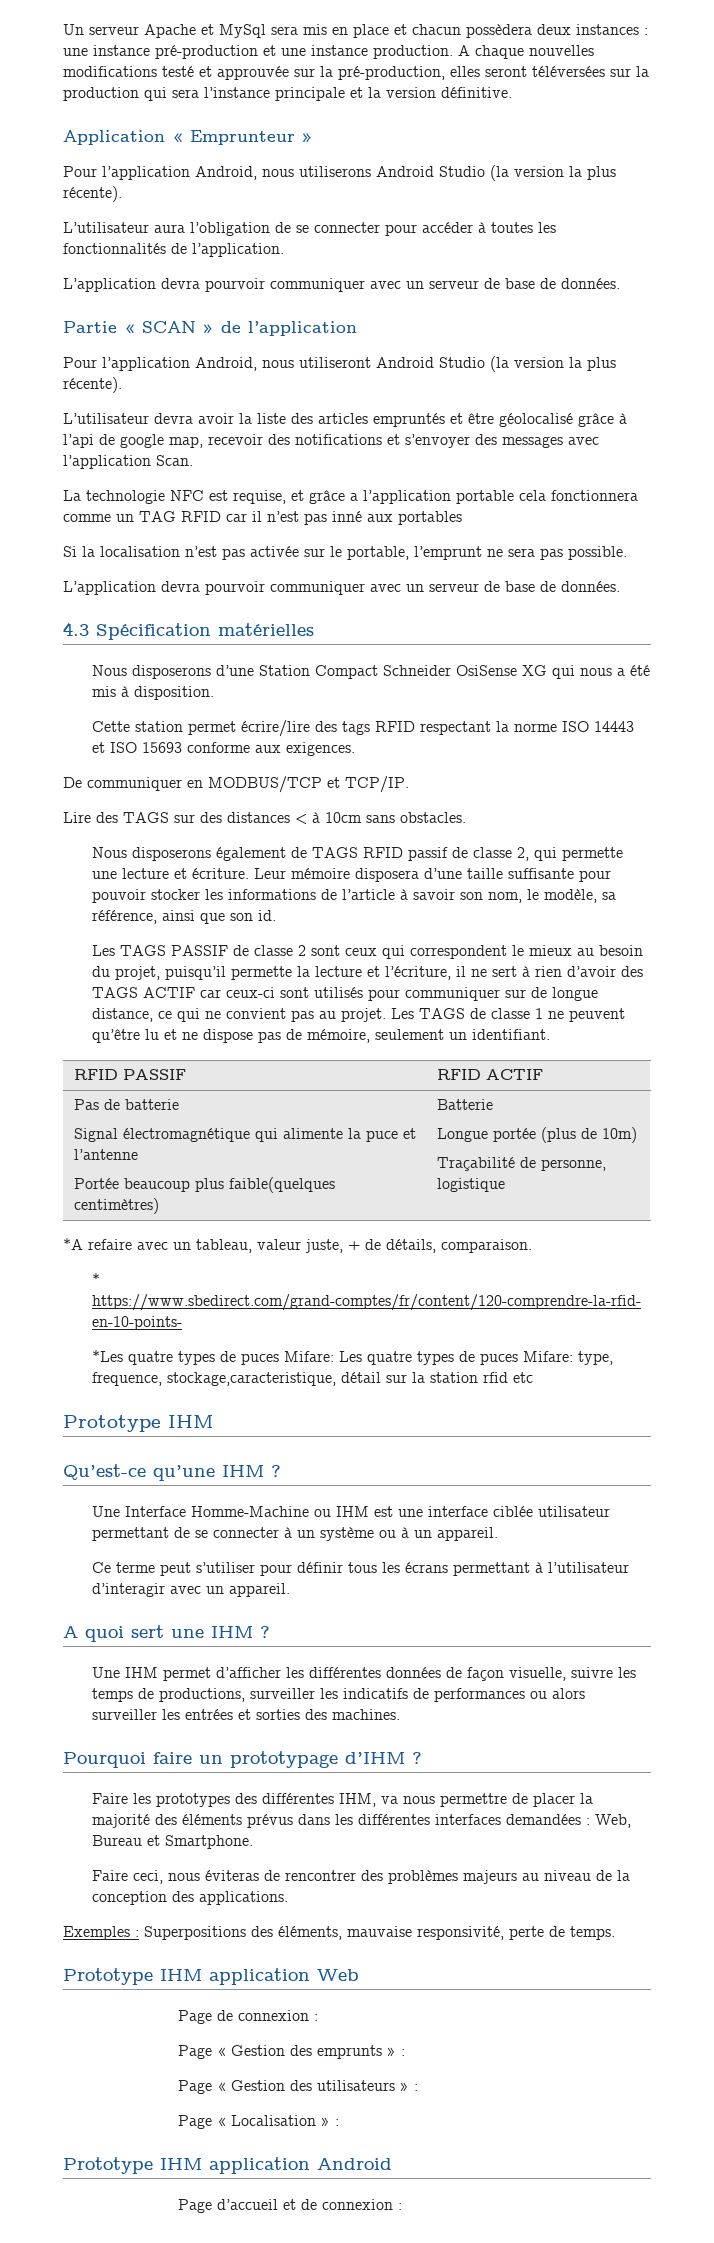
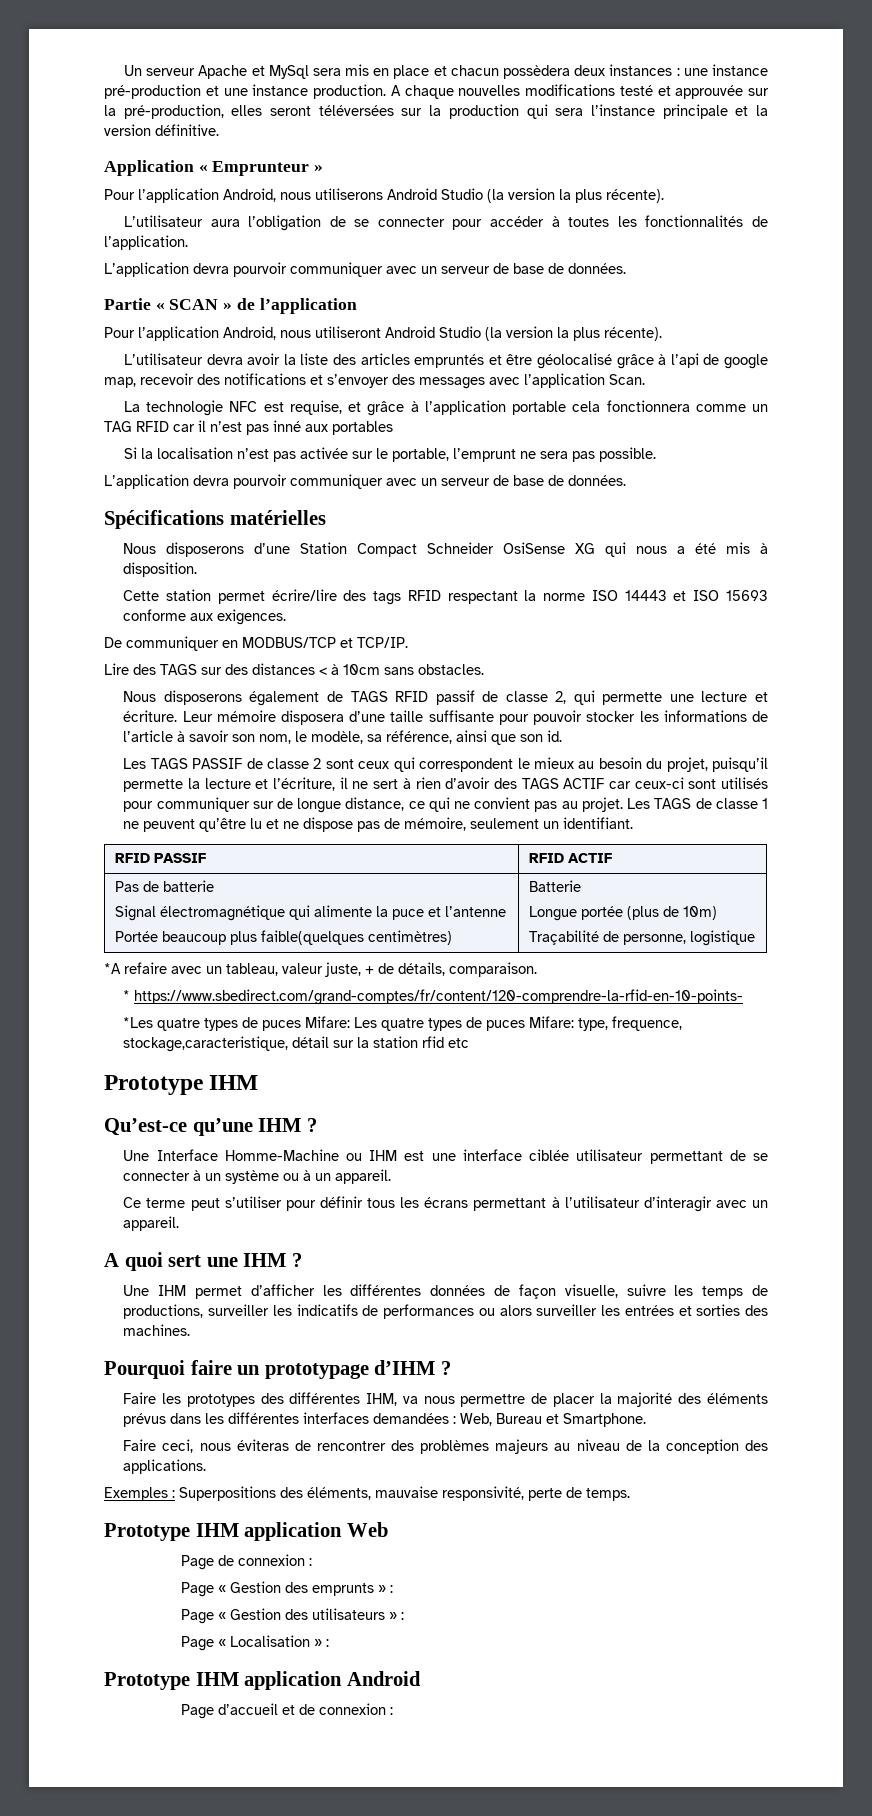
- La technologie NFC est requise, et grâce a l’application portable cela fonctionnera comme un TAG RFID car il n’est pas inné aux portables
+ La technologie NFC est requise, et grâce à l’application portable cela fonctionnera comme un TAG RFID car il n’est pas inné aux portables
- 4.3 Spécification matérielles
+ Spécifications matérielles

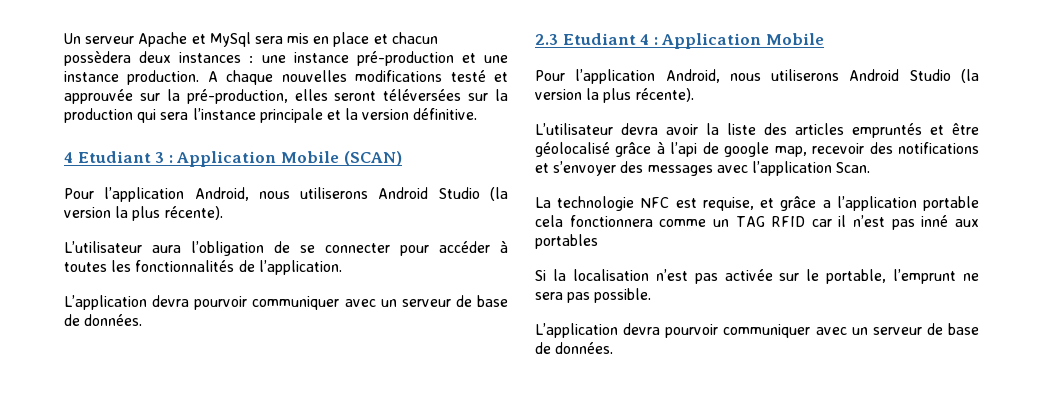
- Application « Emprunteur »
+ 4 Etudiant 3 : Application Mobile (SCAN)
- Partie « SCAN » de l’application
- Pour l’application Android, nous utiliseront Android Studio (la version la plus récente).
+ 2.3 Etudiant 4 : Application Mobile
+ Pour l’application Android, nous utiliserons Android Studio (la version la plus récente).
- La technologie NFC est requise, et grâce à l’application portable cela fonctionnera comme un TAG RFID car il n’est pas inné aux portables
+ La technologie NFC est requise, et grâce a l’application portable cela fonctionnera comme un TAG RFID car il n’est pas inné aux portables
- Spécifications matérielles
- Nous disposerons d’une Station Compact Schneider OsiSense XG qui nous a été mis à disposition.
- Cette station permet écrire/lire des tags RFID respectant la norme ISO 14443 et ISO 15693 conforme aux exigences.
- De communiquer en MODBUS/TCP et TCP/IP.
- Lire des TAGS sur des distances < à 10cm sans obstacles.
- Nous disposerons également de TAGS RFID passif de classe 2, qui permette une lecture et écriture. Leur mémoire disposera d’une taille suffisante pour pouvoir stocker les informations de l’article à savoir son nom, le modèle, sa référence, ainsi que son id.
- Les TAGS PASSIF de classe 2 sont ceux qui correspondent le mieux au besoin du projet, puisqu’il permette la lecture et l’écriture, il ne sert à rien d’avoir des TAGS ACTIF car ceux-ci sont utilisés pour communiquer sur de longue distance, ce qui ne convient pas au projet. Les TAGS de classe 1 ne peuvent qu’être lu et ne dispose pas de mémoire, seulement un identifiant.
- RFID PASSIF | RFID ACTIF
- Pas de batterie
- Signal électromagnétique qui alimente la puce et l’antenne
- Portée beaucoup plus faible(quelques centimètres) | Batterie
- Longue portée (plus de 10m)
- Traçabilité de personne, logistique
- *A refaire avec un tableau, valeur juste, + de détails, comparaison.
- * https://www.sbedirect.com/grand-comptes/fr/content/120-comprendre-la-rfid-en-10-points-
- *Les quatre types de puces Mifare: Les quatre types de puces Mifare: type, frequence, stockage,caracteristique, détail sur la station rfid etc
- Prototype IHM
- Qu’est-ce qu’une IHM ?
- Une Interface Homme-Machine ou IHM est une interface ciblée utilisateur permettant de se connecter à un système ou à un appareil.
- Ce terme peut s’utiliser pour définir tous les écrans permettant à l’utilisateur d’interagir avec un appareil.
- A quoi sert une IHM ?
- Une IHM permet d’afficher les différentes données de façon visuelle, suivre les temps de productions, surveiller les indicatifs de performances ou alors surveiller les entrées et sorties des machines.
- Pourquoi faire un prototypage d’IHM ?
- Faire les prototypes des différentes IHM, va nous permettre de placer la majorité des éléments prévus dans les différentes interfaces demandées : Web, Bureau et Smartphone.
- Faire ceci, nous éviteras de rencontrer des problèmes majeurs au niveau de la conception des applications.
- Exemples : Superpositions des éléments, mauvaise responsivité, perte de temps.
- Prototype IHM application Web
- Page de connexion :
- Page « Gestion des emprunts » :
- Page « Gestion des utilisateurs » :
- Page « Localisation » :
- Prototype IHM application Android
- Page d’accueil et de connexion :

